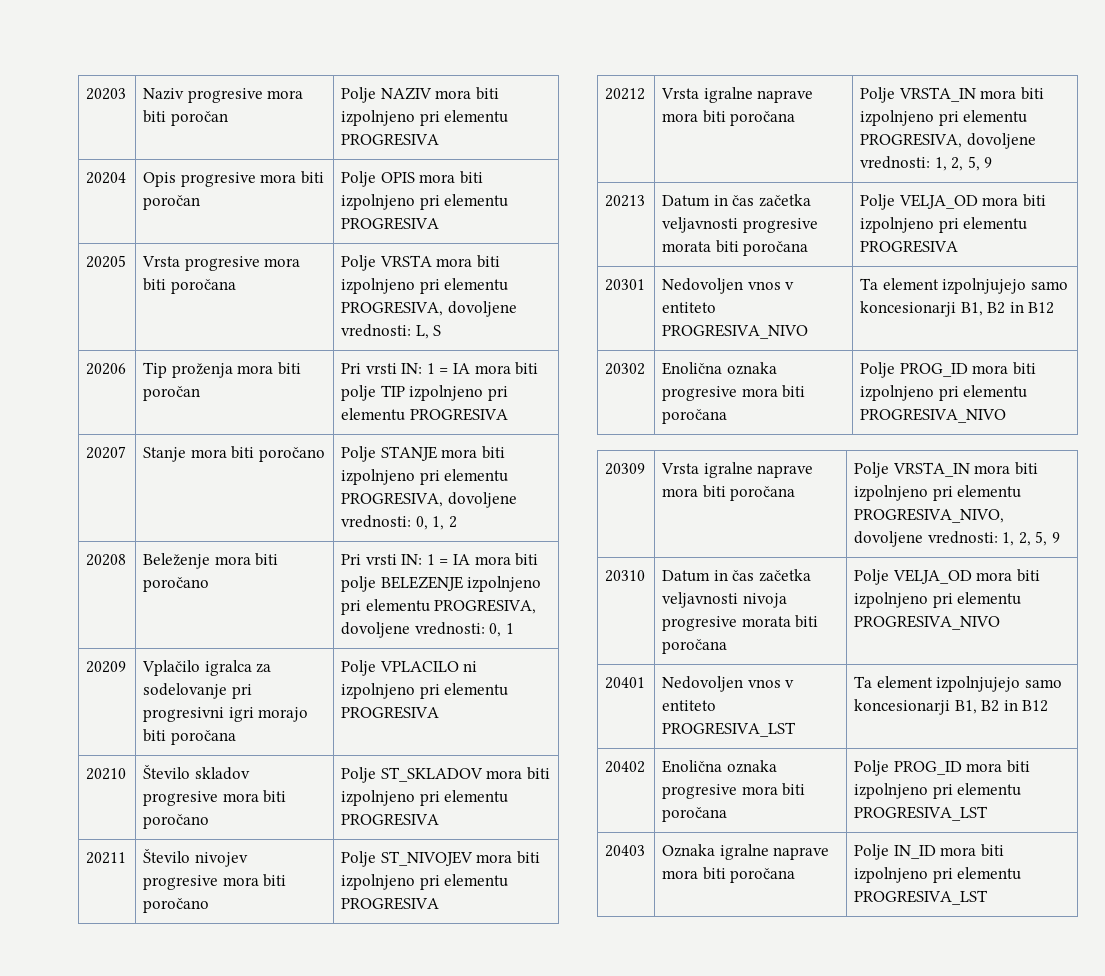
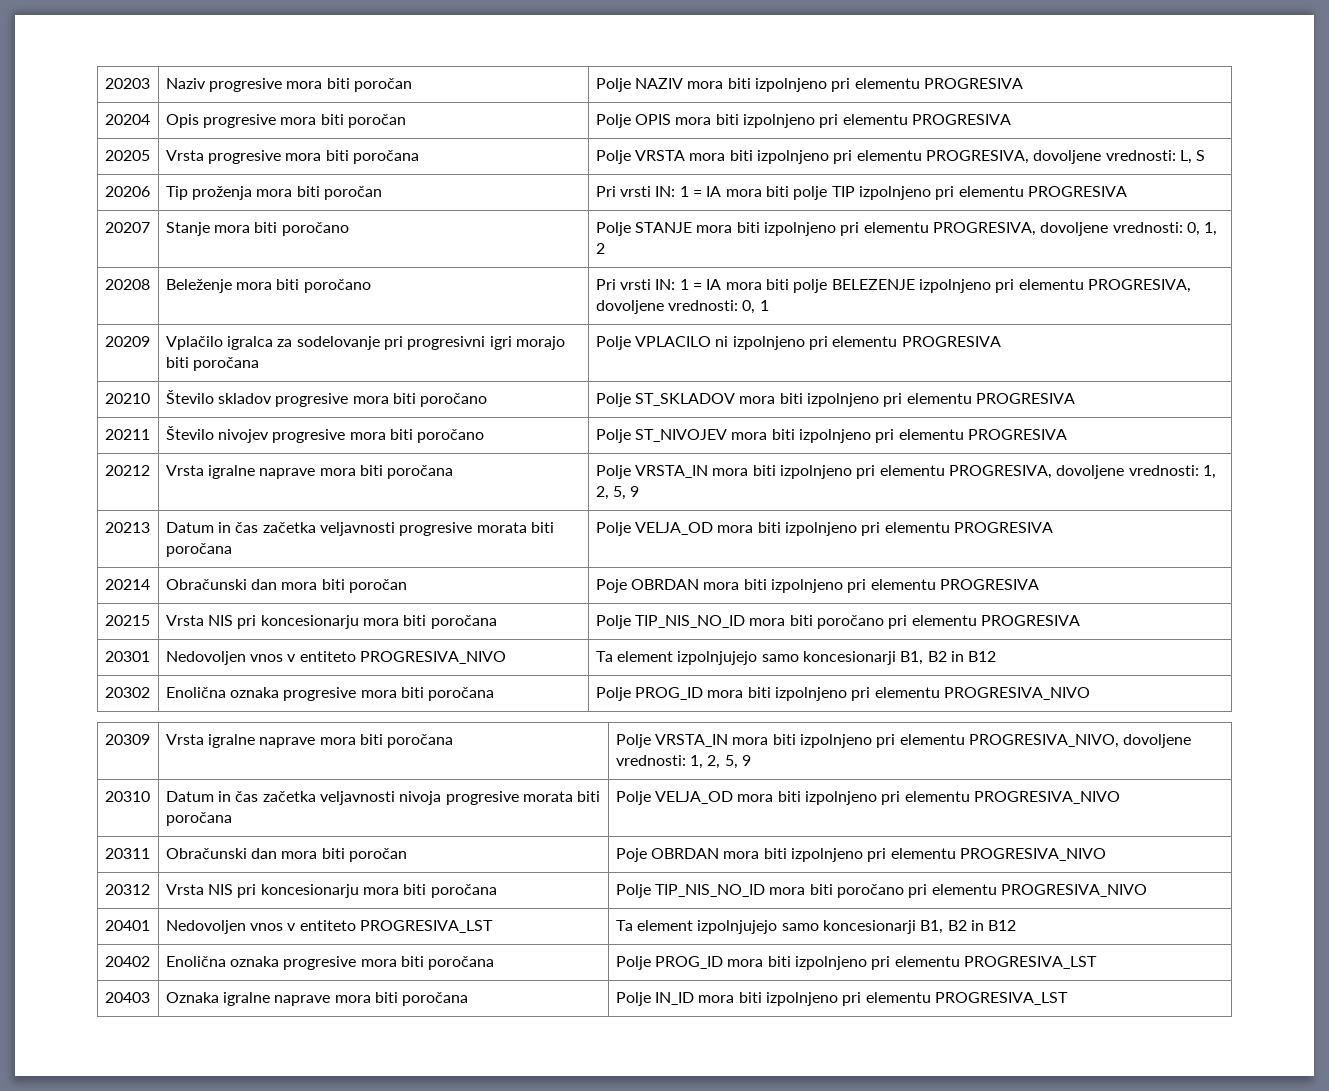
+ 20214 | Obračunski dan mora biti poročan | Poje OBRDAN mora biti izpolnjeno pri elementu PROGRESIVA
+ 20215 | Vrsta NIS pri koncesionarju mora biti poročana | Polje TIP_NIS_NO_ID mora biti poročano pri elementu PROGRESIVA
+ 20311 | Obračunski dan mora biti poročan | Poje OBRDAN mora biti izpolnjeno pri elementu PROGRESIVA_NIVO
+ 20312 | Vrsta NIS pri koncesionarju mora biti poročana | Polje TIP_NIS_NO_ID mora biti poročano pri elementu PROGRESIVA_NIVO

